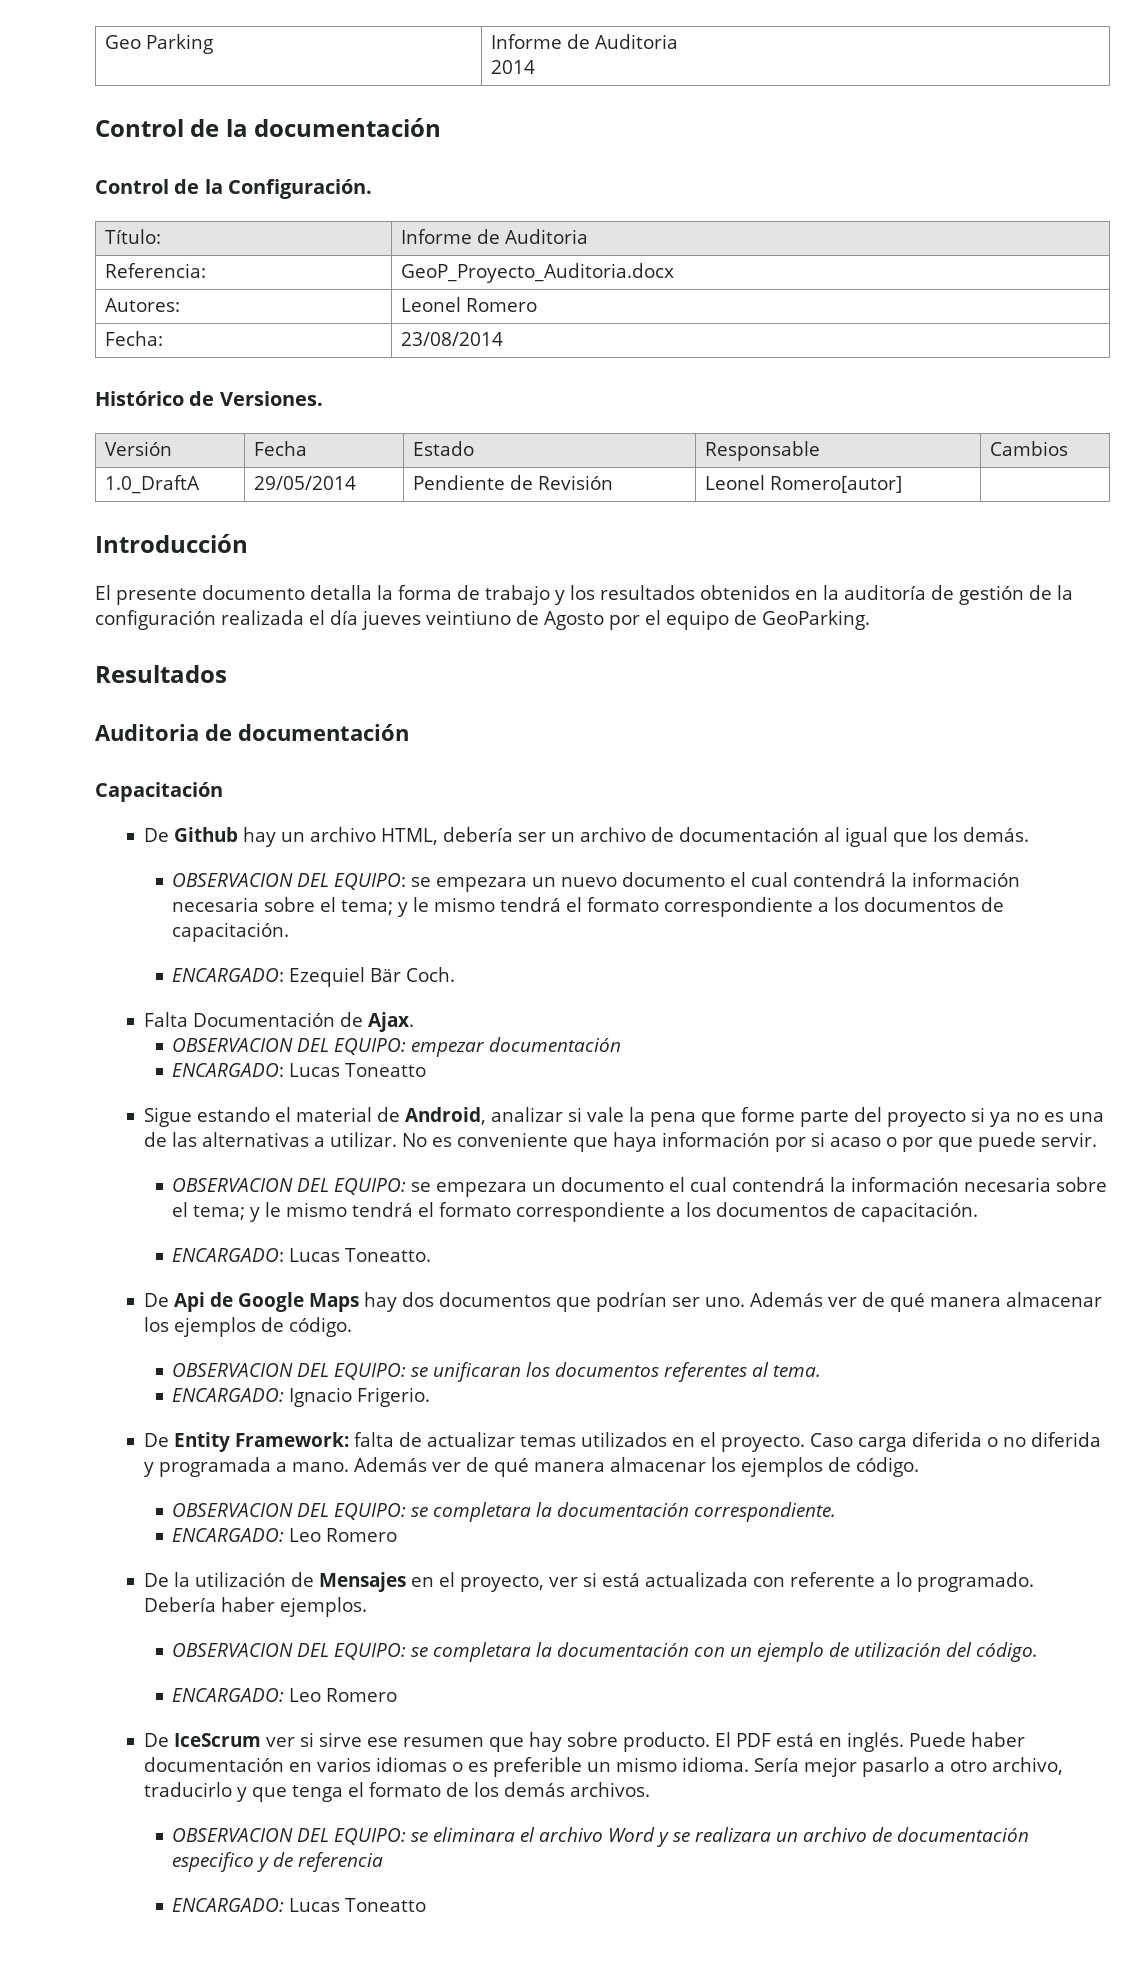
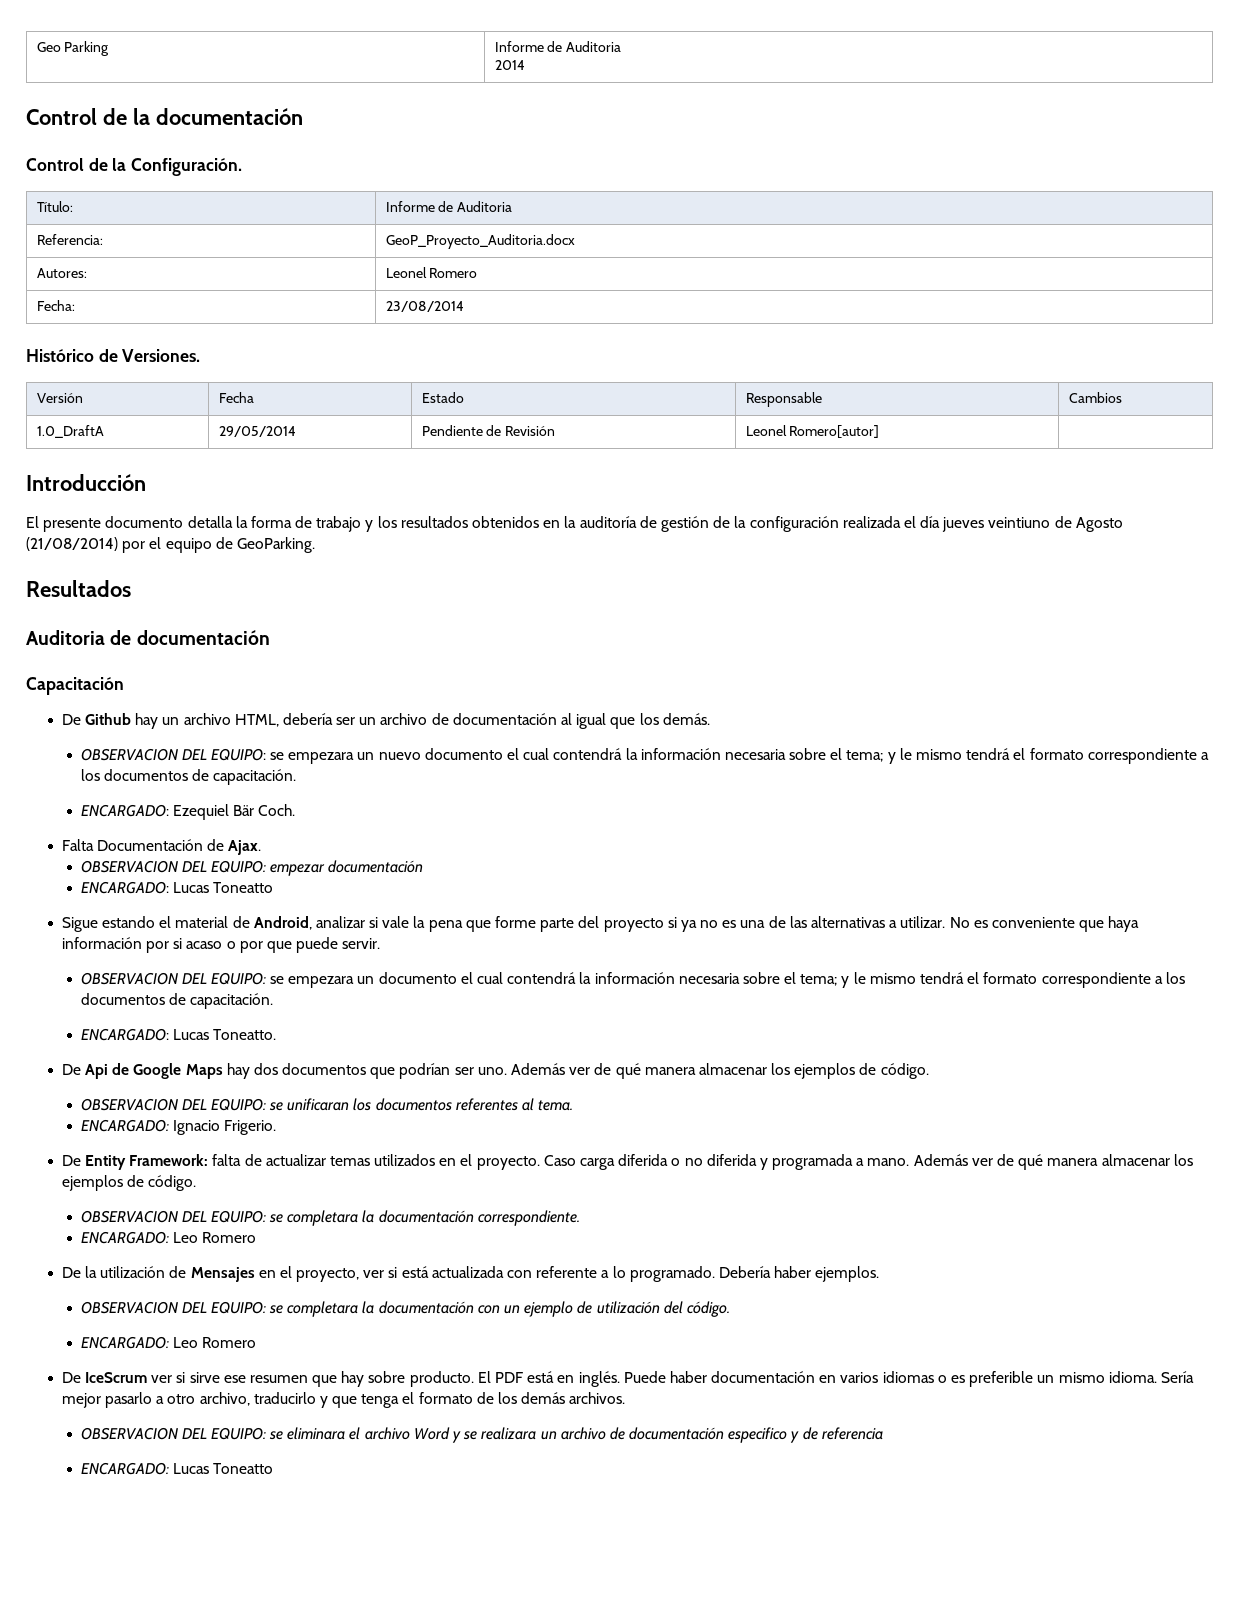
- El presente documento detalla la forma de trabajo y los resultados obtenidos en la auditoría de gestión de la configuración realizada el día jueves veintiuno de Agosto por el equipo de GeoParking.
+ El presente documento detalla la forma de trabajo y los resultados obtenidos en la auditoría de gestión de la configuración realizada el día jueves veintiuno de Agosto (21/08/2014) por el equipo de GeoParking.

